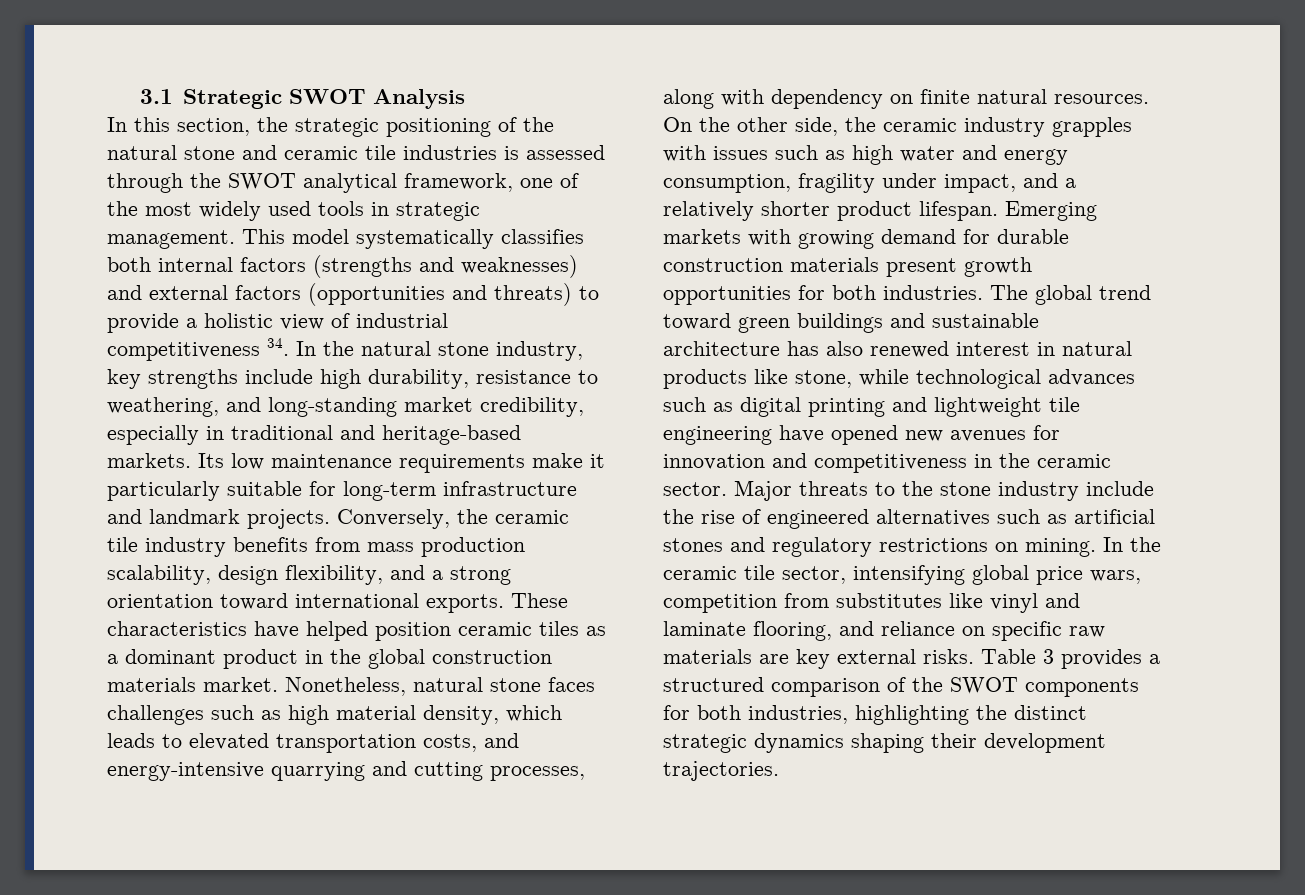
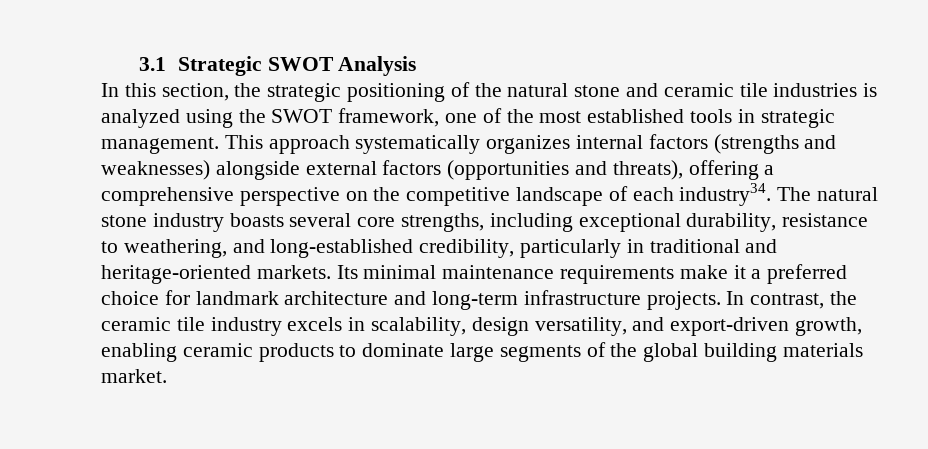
- In this section, the strategic positioning of the natural stone and ceramic tile industries is assessed through the SWOT analytical framework, one of the most widely used tools in strategic management.
+ In this section, the strategic positioning of the natural stone and ceramic tile industries is analyzed using the SWOT framework, one of the most established tools in strategic management.
- This model systematically classifies both internal factors (strengths and weaknesses) and external factors (opportunities and threats) to provide a holistic view of industrial competitiveness 34. In the natural stone industry, key strengths include high durability, resistance to weathering, and long-standing market credibility, especially in traditional and heritage-based markets.
+ This approach systematically organizes internal factors (strengths and weaknesses) alongside external factors (opportunities and threats), offering a comprehensive perspective on the competitive landscape of each industry34. The natural stone industry boasts several core strengths, including exceptional durability, resistance to weathering, and long-established credibility, particularly in traditional and heritage-oriented markets.
- Its low maintenance requirements make it particularly suitable for long-term infrastructure and landmark projects. Conversely, the ceramic tile industry benefits from mass production scalability, design flexibility, and a strong orientation toward international exports. These characteristics have helped position ceramic tiles as a dominant product in the global construction materials market. Nonetheless, natural stone faces challenges such as high material density, which leads to elevated transportation costs, and energy-intensive quarrying and cutting processes, along with dependency on finite natural resources. On the other side, the ceramic industry grapples with issues such as high water and energy consumption, fragility under impact, and a relatively shorter product lifespan. Emerging markets with growing demand for durable construction materials present growth opportunities for both industries. The global trend toward green buildings and sustainable architecture has also renewed interest in natural products like stone, while technological advances such as digital printing and lightweight tile engineering have opened new avenues for innovation and competitiveness in the ceramic sector. Major threats to the stone industry include the rise of engineered alternatives such as artificial stones and regulatory restrictions on mining. In the ceramic tile sector, intensifying global price wars, competition from substitutes like vinyl and laminate flooring, and reliance on specific raw materials are key external risks. Table 3 provides a structured comparison of the SWOT components for both industries, highlighting the distinct strategic dynamics shaping their development trajectories.
+ Its minimal maintenance requirements make it a preferred choice for landmark architecture and long-term infrastructure projects. In contrast, the ceramic tile industry excels in scalability, design versatility, and export-driven growth, enabling ceramic products to dominate large segments of the global building materials market.

